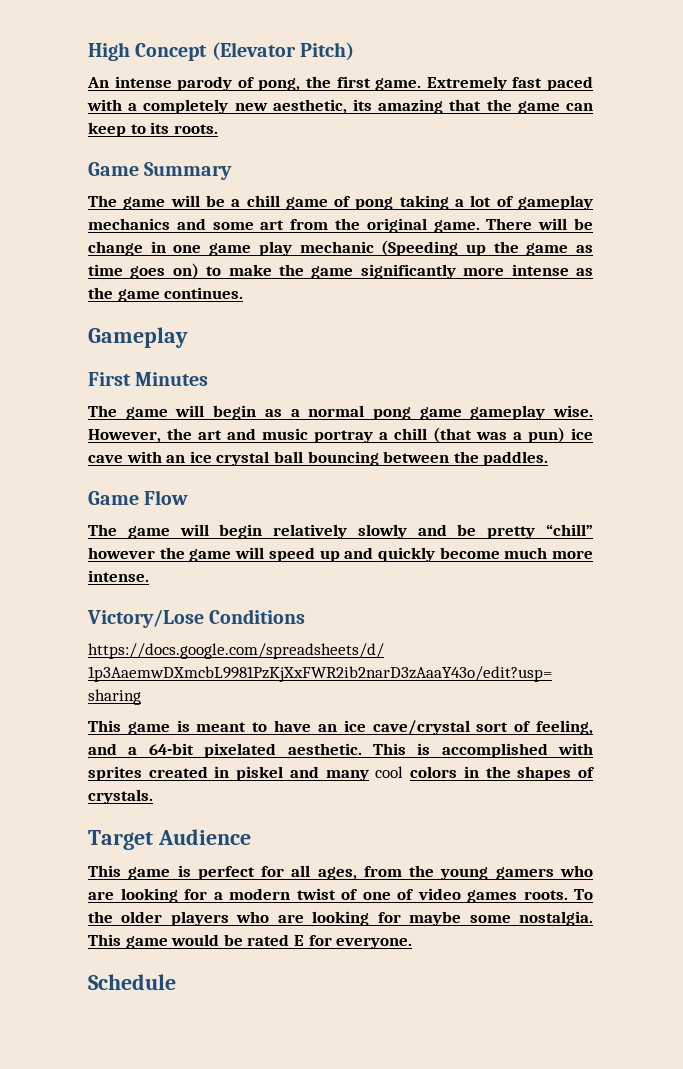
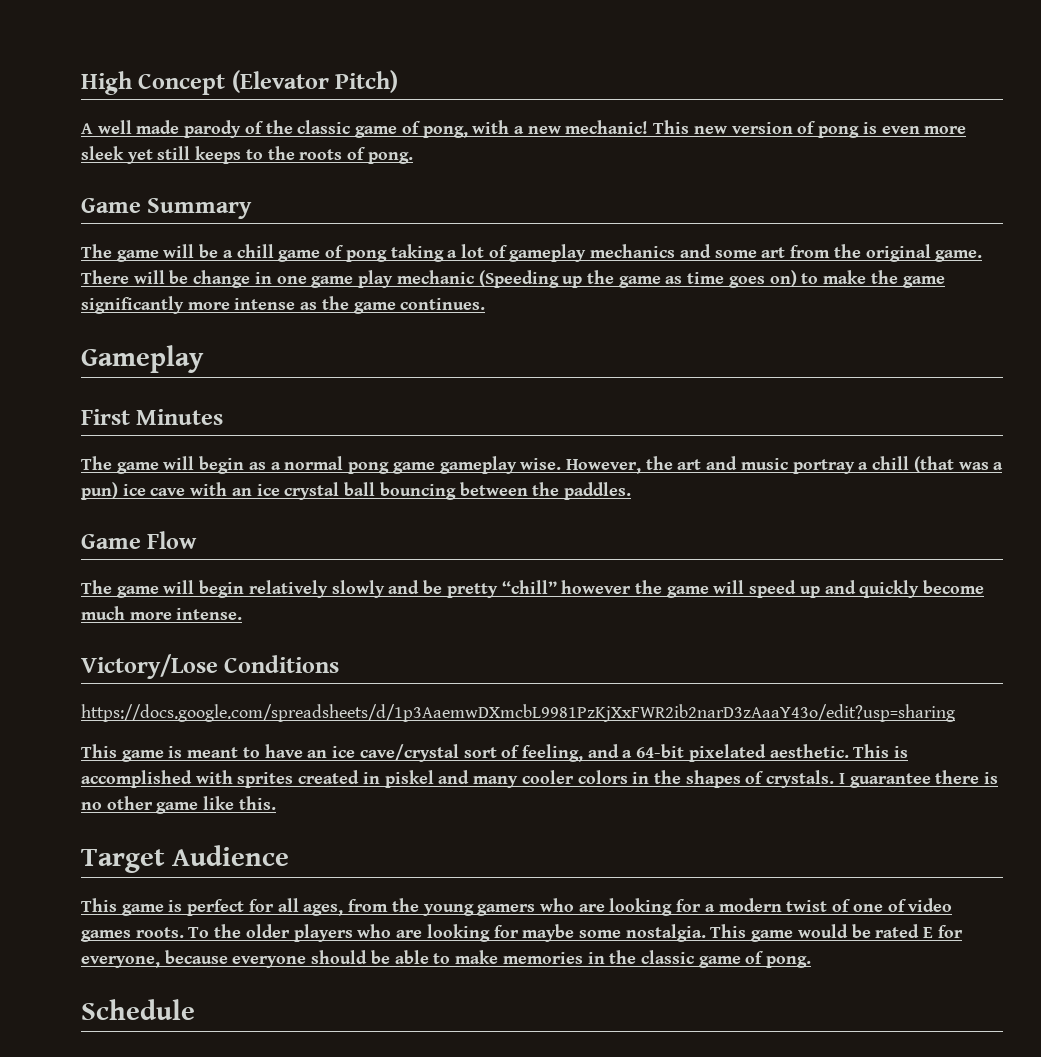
- An intense parody of pong, the first game. Extremely fast paced with a completely new aesthetic, its amazing that the game can keep to its roots.
+ A well made parody of the classic game of pong, with a new mechanic! This new version of pong is even more sleek yet still keeps to the roots of pong.
- This is accomplished with sprites created in piskel and many cool colors in the shapes of crystals.
+ This is accomplished with sprites created in piskel and many cooler colors in the shapes of crystals. I guarantee there is no other game like this.
- This game would be rated E for everyone.
+ This game would be rated E for everyone, because everyone should be able to make memories in the classic game of pong.

